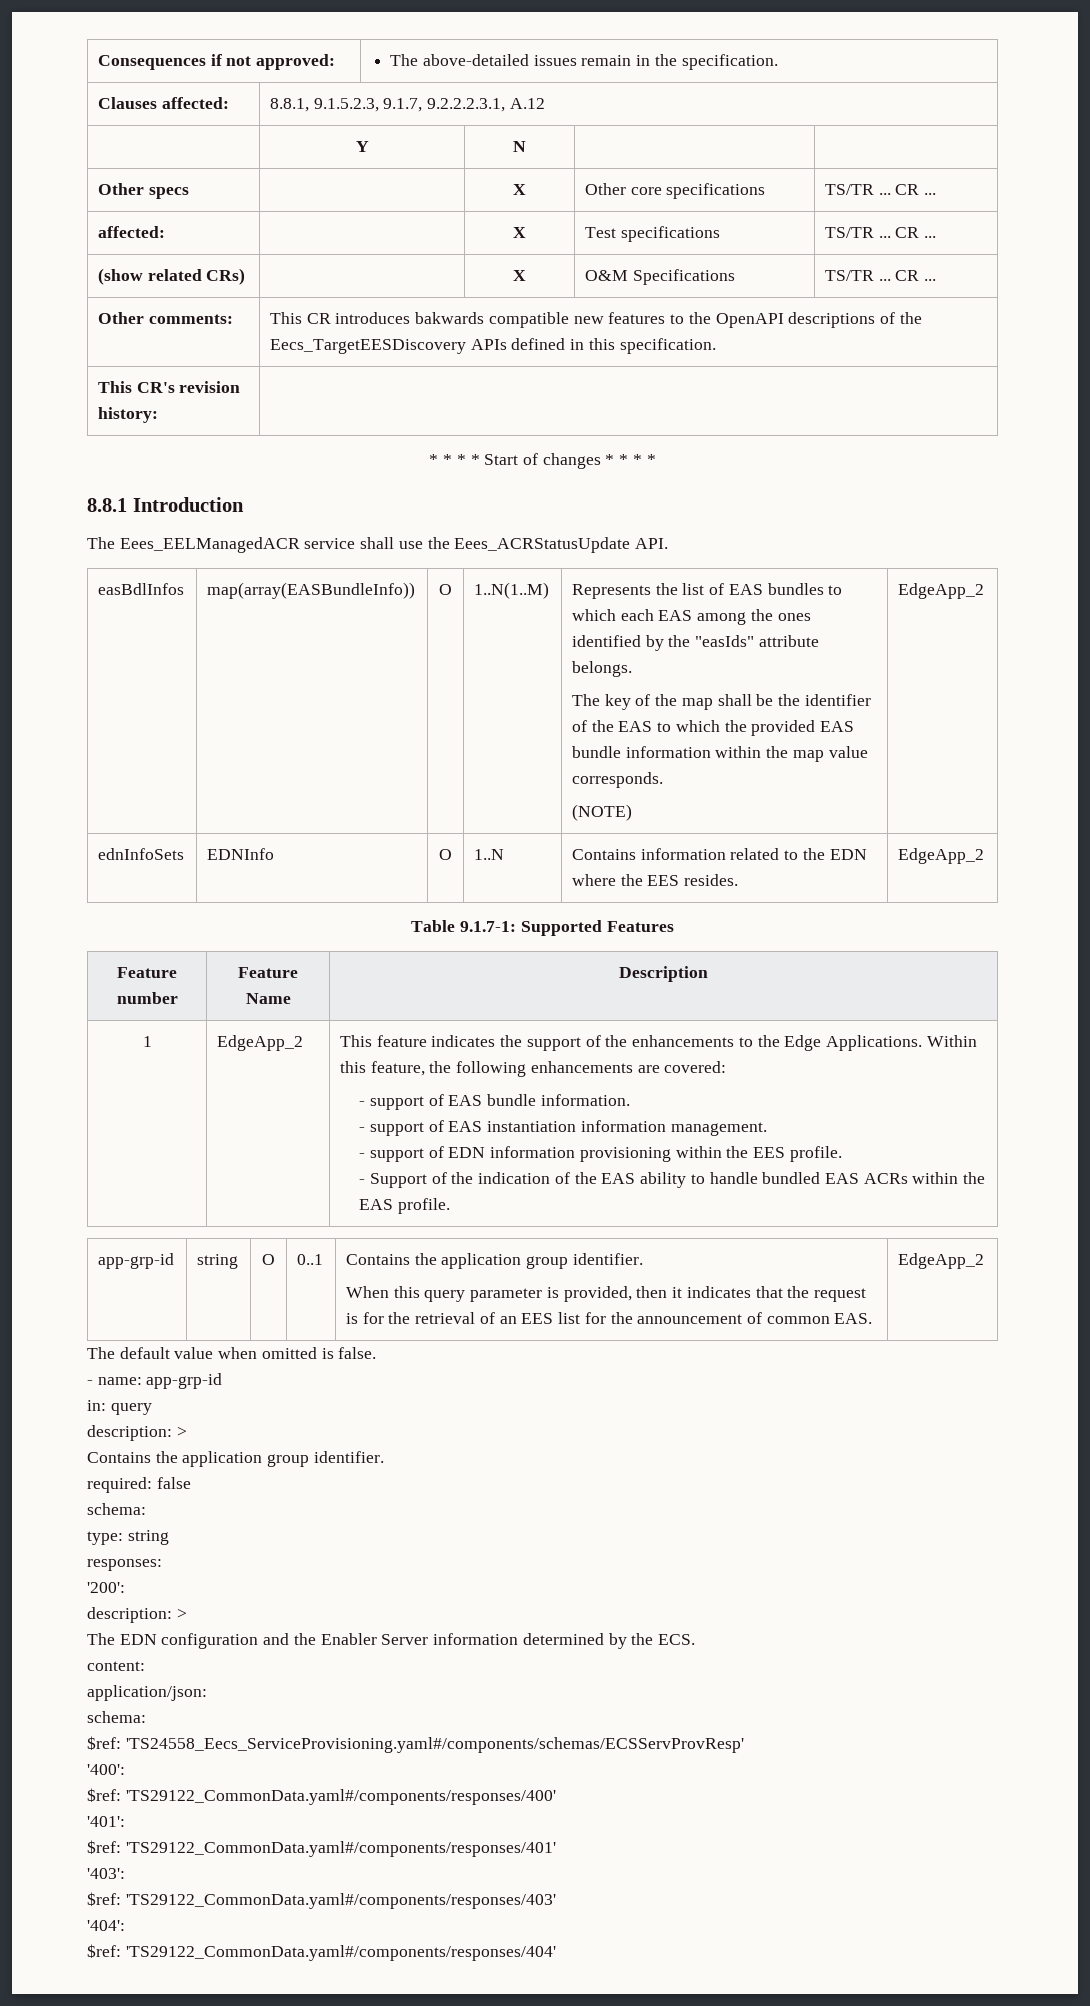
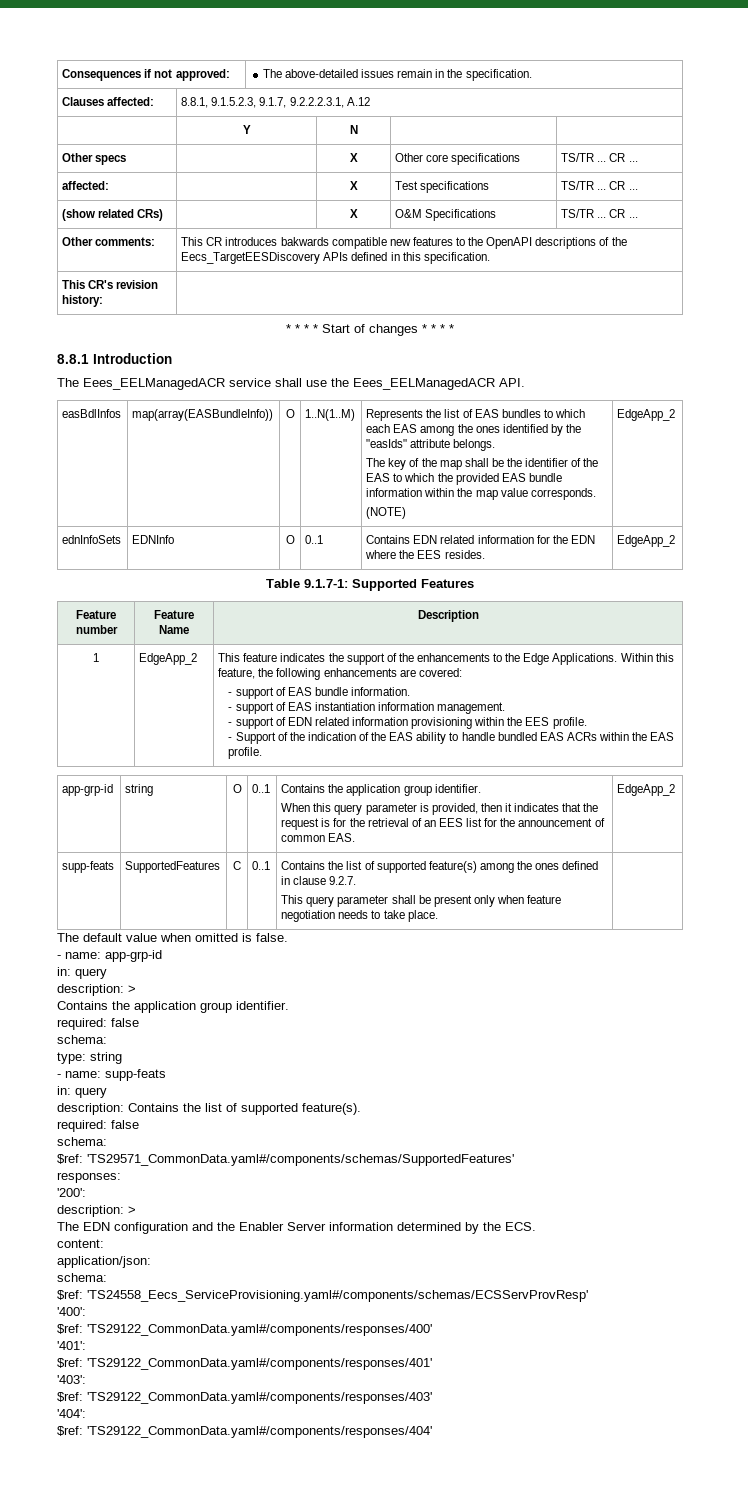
- The Eees_EELManagedACR service shall use the Eees_ACRStatusUpdate API.
+ The Eees_EELManagedACR service shall use the Eees_EELManagedACR API.
- ednInfoSets | EDNInfo | O | 1..N | Contains information related to the EDN where the EES resides. | EdgeApp_2
+ ednInfoSets | EDNInfo | O | 0..1 | Contains EDN related information for the EDN where the EES resides. | EdgeApp_2
- - support of EDN information provisioning within the EES profile.
+ - support of EDN related information provisioning within the EES profile.
+ supp-feats | SupportedFeatures | C | 0..1 | Contains the list of supported feature(s) among the ones defined in clause 9.2.7.
+ This query parameter shall be present only when feature negotiation needs to take place. |
+ - name: supp-feats
+ in: query
+ description: Contains the list of supported feature(s).
+ required: false
+ schema:
+ $ref: 'TS29571_CommonData.yaml#/components/schemas/SupportedFeatures'

